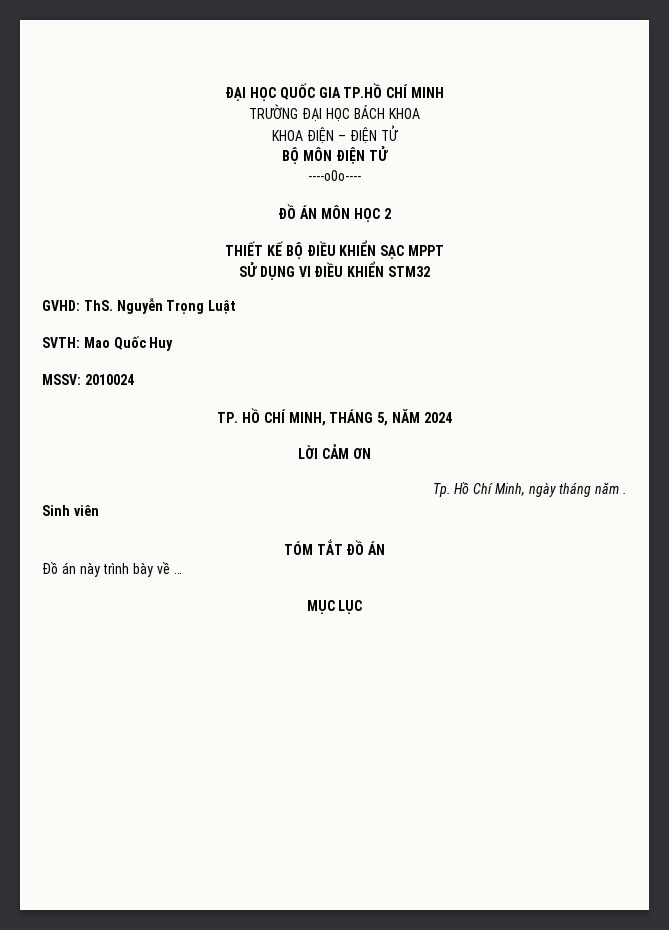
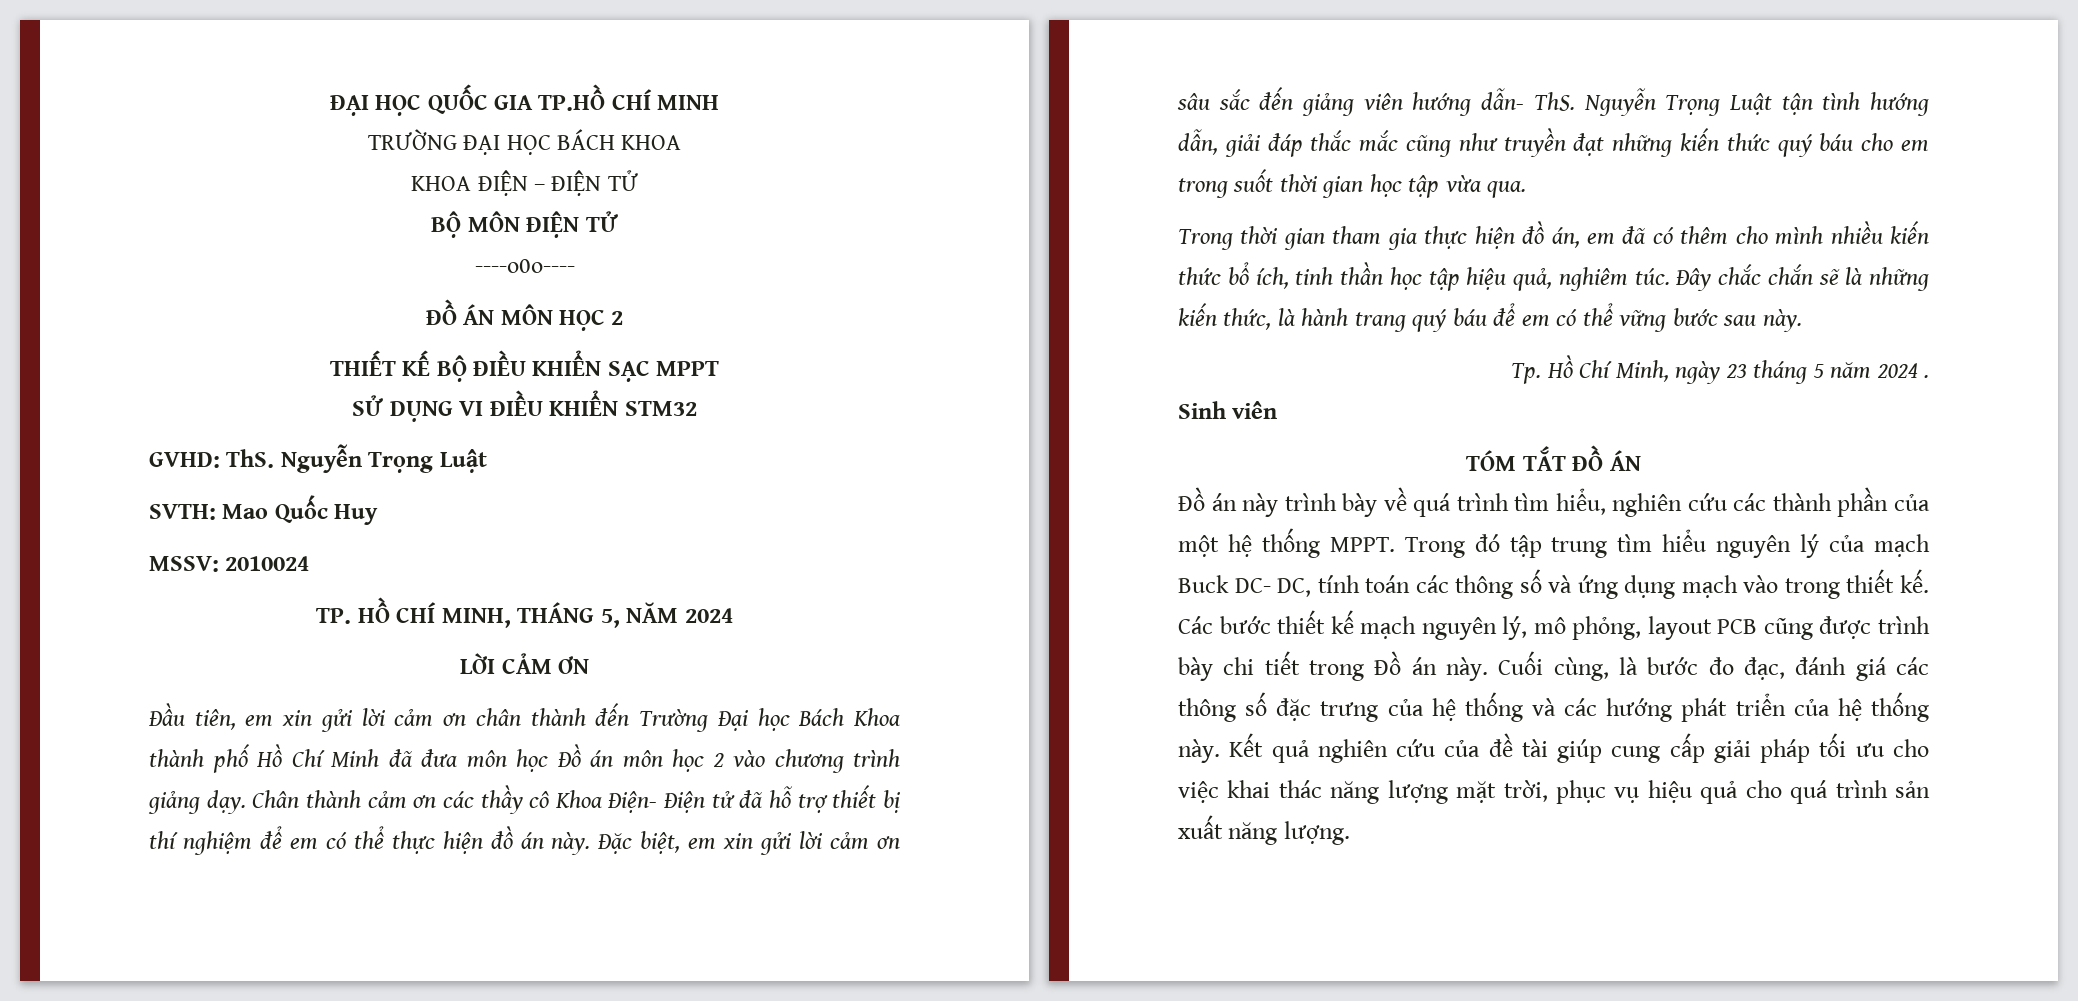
+ Đầu tiên, em xin gửi lời cảm ơn chân thành đến Trường Đại học Bách Khoa thành phố Hồ Chí Minh đã đưa môn học Đồ án môn học 2 vào chương trình giảng dạy. Chân thành cảm ơn các thầy cô Khoa Điện- Điện tử đã hỗ trợ thiết bị thí nghiệm để em có thể thực hiện đồ án này. Đặc biệt, em xin gửi lời cảm ơn sâu sắc đến giảng viên hướng dẫn- ThS. Nguyễn Trọng Luật tận tình hướng dẫn, giải đáp thắc mắc cũng như truyền đạt những kiến thức quý báu cho em trong suốt thời gian học tập vừa qua.
+ Trong thời gian tham gia thực hiện đồ án, em đã có thêm cho mình nhiều kiến thức bổ ích, tinh thần học tập hiệu quả, nghiêm túc. Đây chắc chắn sẽ là những kiến thức, là hành trang quý báu để em có thể vững bước sau này.
- Tp. Hồ Chí Minh, ngày tháng năm .
+ Tp. Hồ Chí Minh, ngày 23 tháng 5 năm 2024 .
- Đồ án này trình bày về …
- MỤC LỤC
+ Đồ án này trình bày về quá trình tìm hiểu, nghiên cứu các thành phần của một hệ thống MPPT. Trong đó tập trung tìm hiểu nguyên lý của mạch Buck DC- DC, tính toán các thông số và ứng dụng mạch vào trong thiết kế. Các bước thiết kế mạch nguyên lý, mô phỏng, layout PCB cũng được trình bày chi tiết trong Đồ án này. Cuối cùng, là bước đo đạc, đánh giá các thông số đặc trưng của hệ thống và các hướng phát triển của hệ thống này. Kết quả nghiên cứu của đề tài giúp cung cấp giải pháp tối ưu cho việc khai thác năng lượng mặt trời, phục vụ hiệu quả cho quá trình sản xuất năng lượng.

